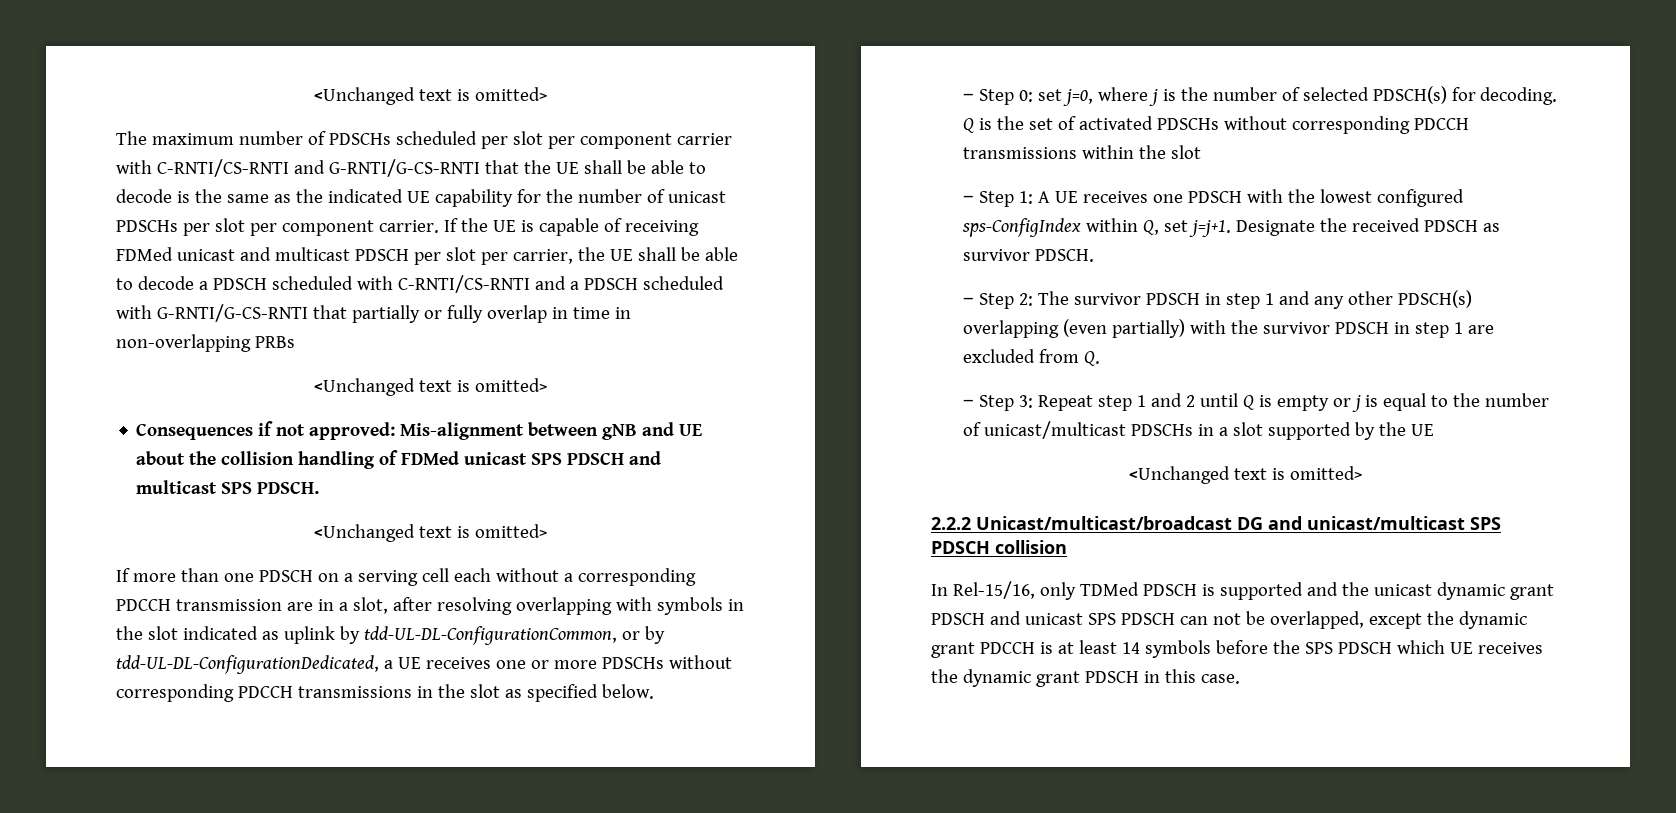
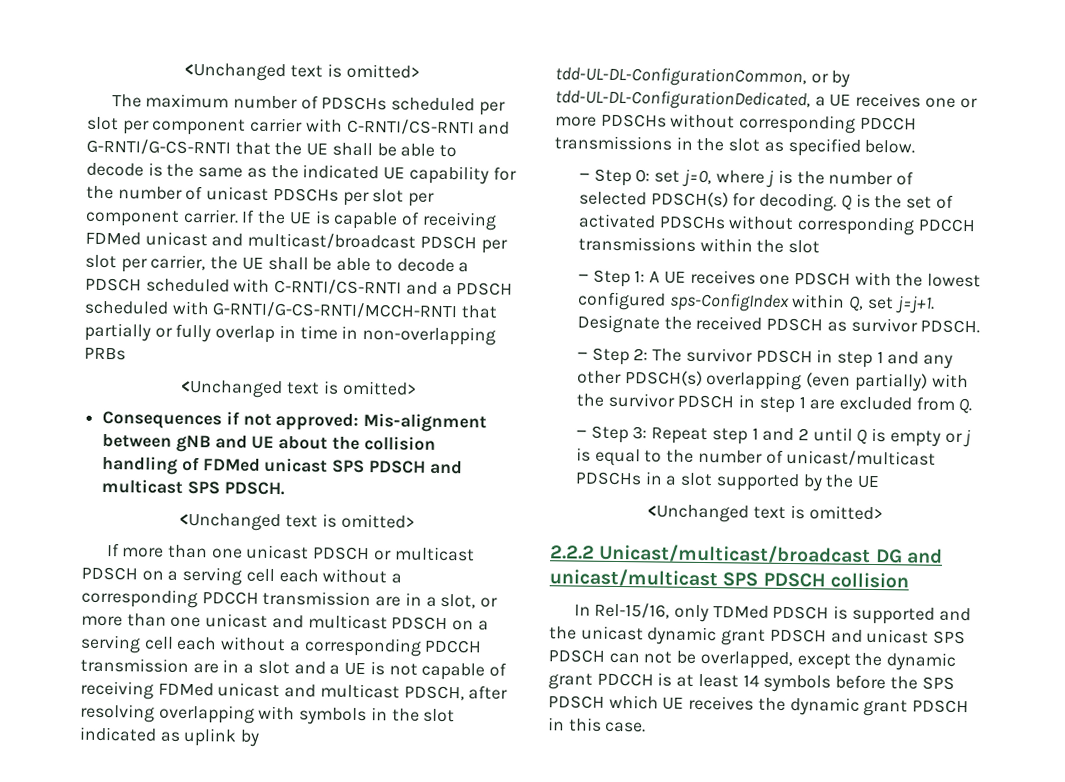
- If the UE is capable of receiving FDMed unicast and multicast PDSCH per slot per carrier, the UE shall be able to decode a PDSCH scheduled with C-RNTI/CS-RNTI and a PDSCH scheduled with G-RNTI/G-CS-RNTI that partially or fully overlap in time in non-overlapping PRBs
+ If the UE is capable of receiving FDMed unicast and multicast/broadcast PDSCH per slot per carrier, the UE shall be able to decode a PDSCH scheduled with C-RNTI/CS-RNTI and a PDSCH scheduled with G-RNTI/G-CS-RNTI/MCCH-RNTI that partially or fully overlap in time in non-overlapping PRBs
- If more than one PDSCH on a serving cell each without a corresponding PDCCH transmission are in a slot, after resolving overlapping with symbols in the slot indicated as uplink by tdd-UL-DL-ConfigurationCommon, or by tdd-UL-DL-ConfigurationDedicated, a UE receives one or more PDSCHs without corresponding PDCCH transmissions in the slot as specified below.
+ If more than one unicast PDSCH or multicast PDSCH on a serving cell each without a corresponding PDCCH transmission are in a slot, or more than one unicast and multicast PDSCH on a serving cell each without a corresponding PDCCH transmission are in a slot and a UE is not capable of receiving FDMed unicast and multicast PDSCH, after resolving overlapping with symbols in the slot indicated as uplink by tdd-UL-DL-ConfigurationCommon, or by tdd-UL-DL-ConfigurationDedicated, a UE receives one or more PDSCHs without corresponding PDCCH transmissions in the slot as specified below.

